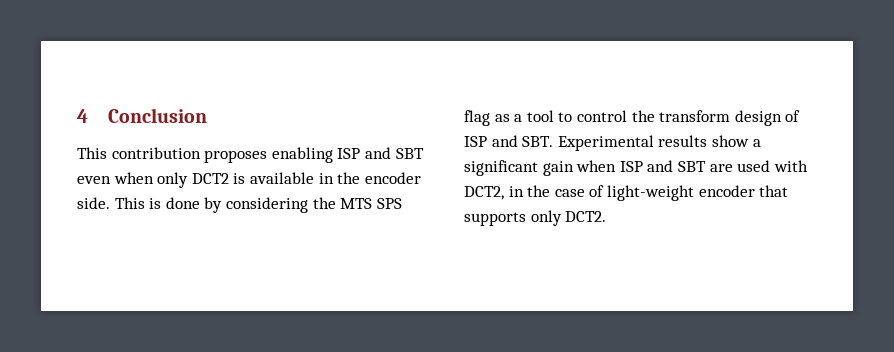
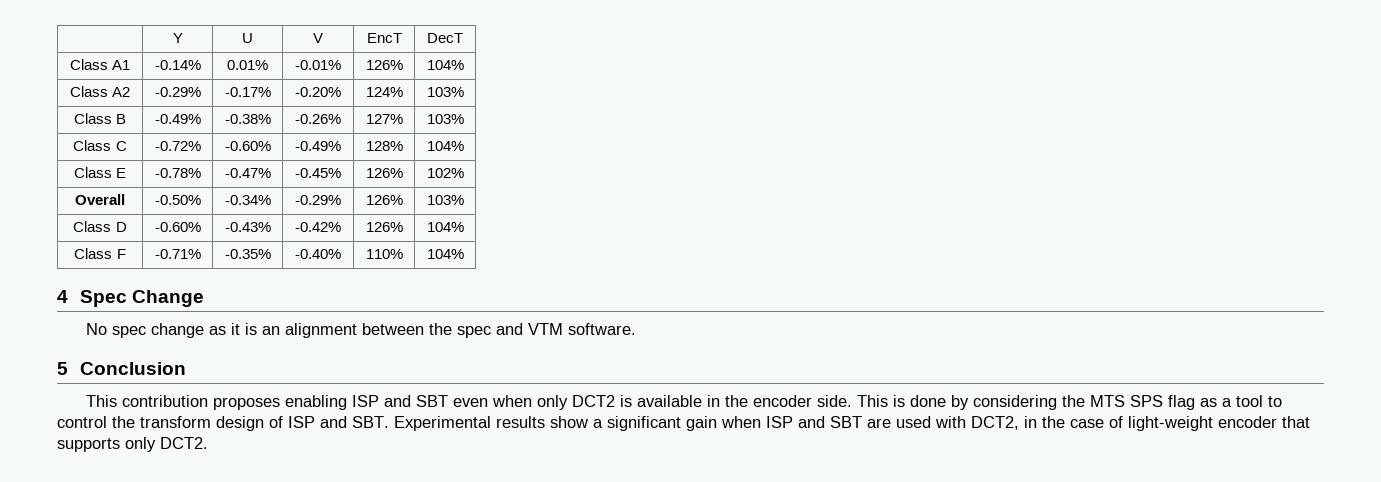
- 4 Conclusion
+ | Y | U | V | EncT | DecT
+ Class A1 | -0.14% | 0.01% | -0.01% | 126% | 104%
+ Class A2 | -0.29% | -0.17% | -0.20% | 124% | 103%
+ Class B | -0.49% | -0.38% | -0.26% | 127% | 103%
+ Class C | -0.72% | -0.60% | -0.49% | 128% | 104%
+ Class E | -0.78% | -0.47% | -0.45% | 126% | 102%
+ Overall | -0.50% | -0.34% | -0.29% | 126% | 103%
+ Class D | -0.60% | -0.43% | -0.42% | 126% | 104%
+ Class F | -0.71% | -0.35% | -0.40% | 110% | 104%
+ 4 Spec Change
+ No spec change as it is an alignment between the spec and VTM software.
+ 5 Conclusion

